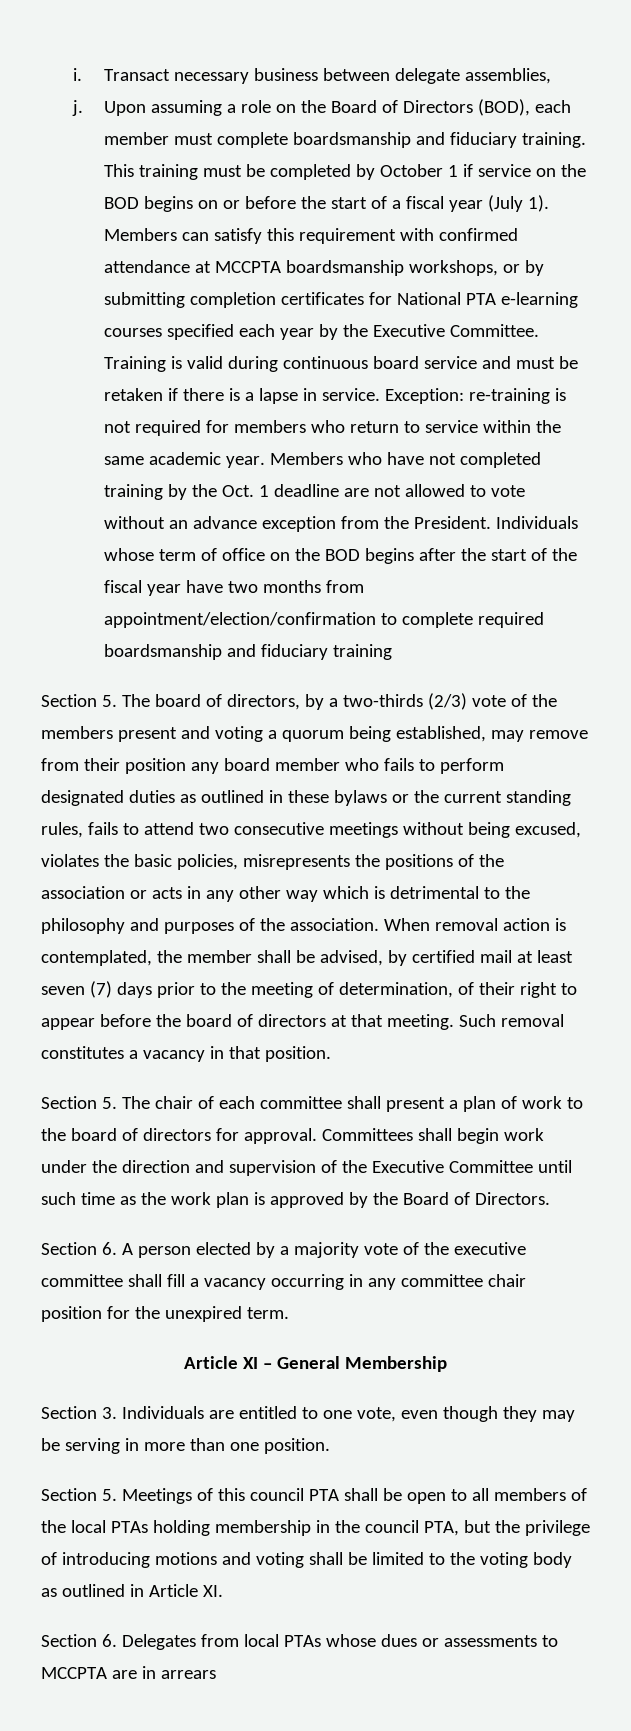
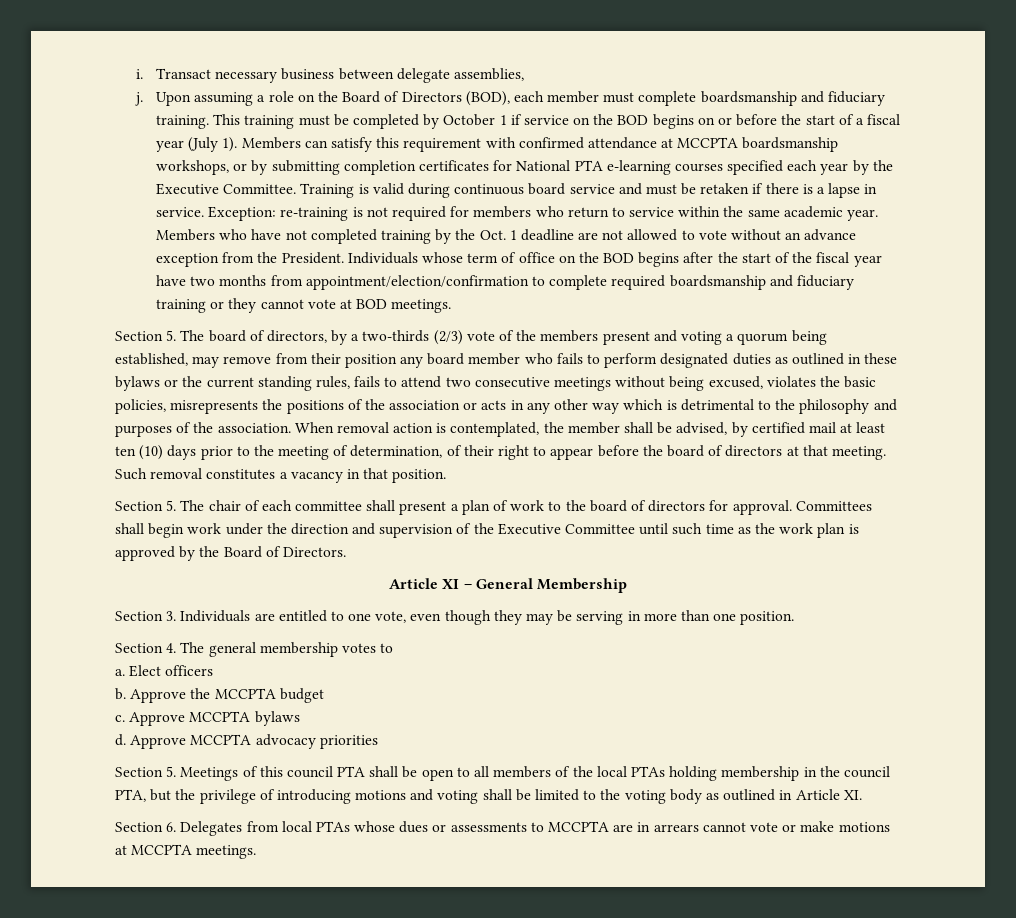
- Individuals whose term of office on the BOD begins after the start of the fiscal year have two months from appointment/election/confirmation to complete required boardsmanship and fiduciary training
+ Individuals whose term of office on the BOD begins after the start of the fiscal year have two months from appointment/election/confirmation to complete required boardsmanship and fiduciary training or they cannot vote at BOD meetings.
- When removal action is contemplated, the member shall be advised, by certified mail at least seven (7) days prior to the meeting of determination, of their right to appear before the board of directors at that meeting.
+ When removal action is contemplated, the member shall be advised, by certified mail at least ten (10) days prior to the meeting of determination, of their right to appear before the board of directors at that meeting.
- Section 6. A person elected by a majority vote of the executive committee shall fill a vacancy occurring in any committee chair position for the unexpired term.
+ Section 4. The general membership votes to
+ a. Elect officers
+ b. Approve the MCCPTA budget
+ c. Approve MCCPTA bylaws
+ d. Approve MCCPTA advocacy priorities
- Section 6. Delegates from local PTAs whose dues or assessments to MCCPTA are in arrears
+ Section 6. Delegates from local PTAs whose dues or assessments to MCCPTA are in arrears cannot vote or make motions at MCCPTA meetings.

